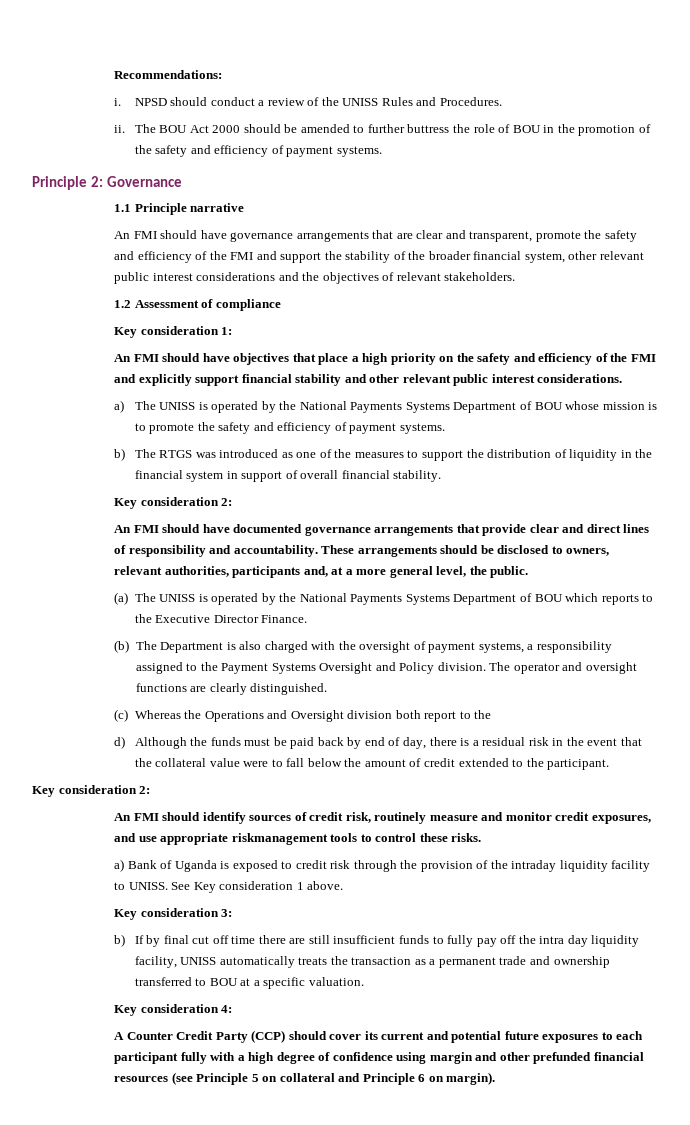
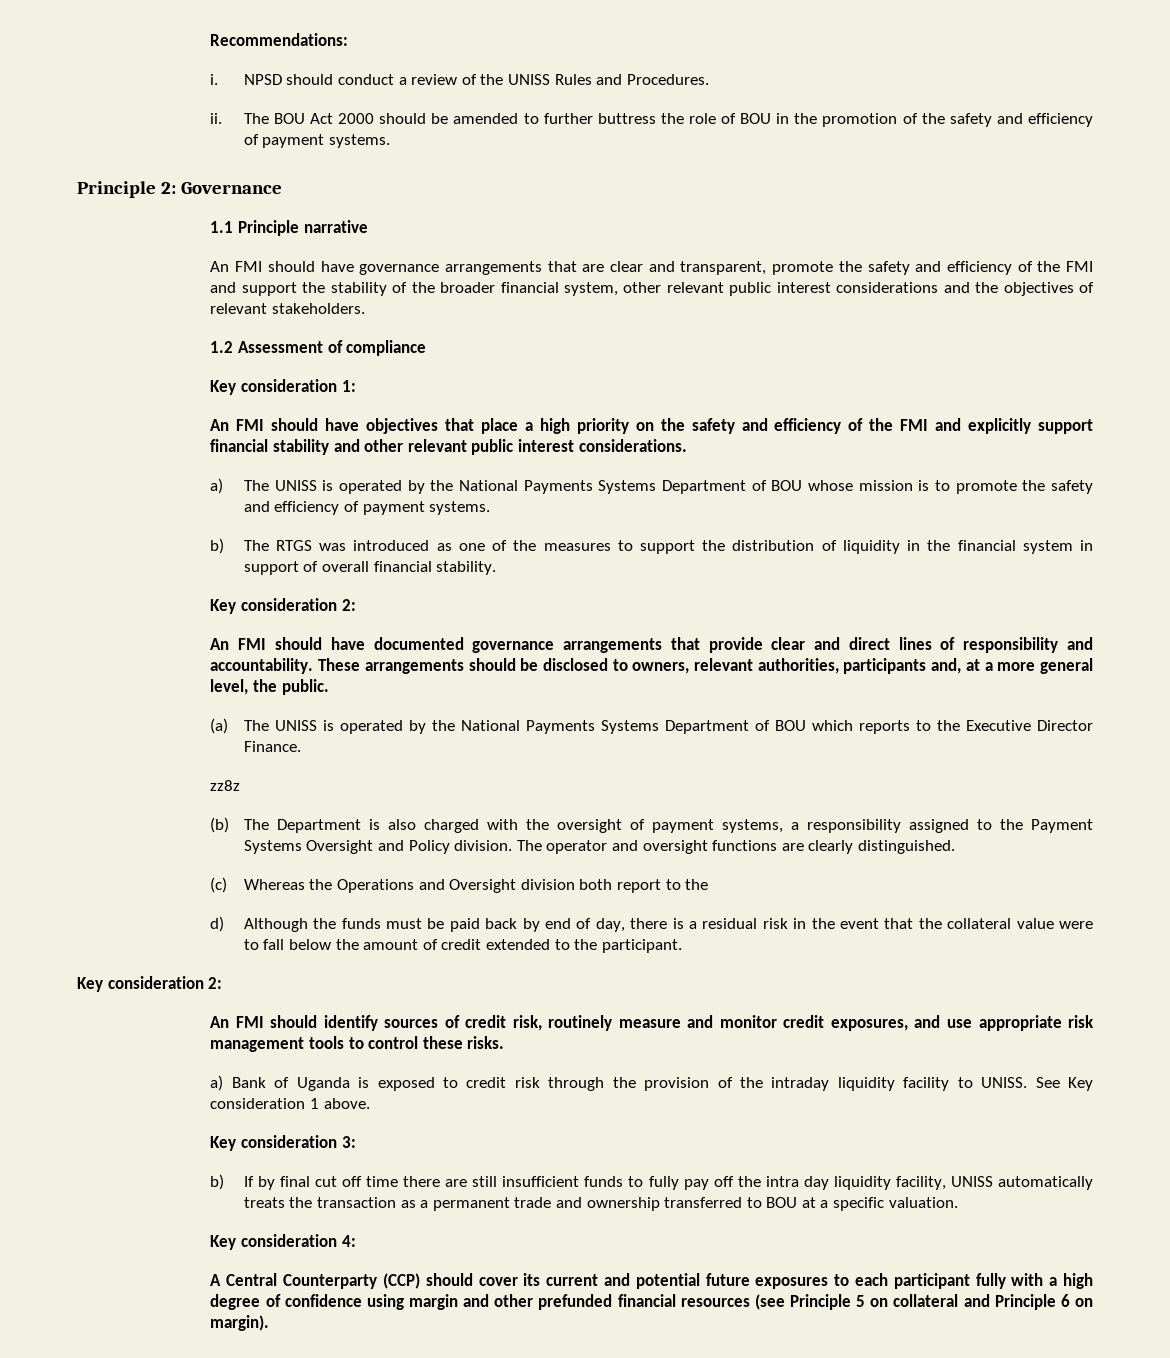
+ zz8z
- An FMI should identify sources of credit risk, routinely measure and monitor credit exposures, and use appropriate riskmanagement tools to control these risks.
+ An FMI should identify sources of credit risk, routinely measure and monitor credit exposures, and use appropriate risk management tools to control these risks.
- A Counter Credit Party (CCP) should cover its current and potential future exposures to each participant fully with a high degree of confidence using margin and other prefunded financial resources (see Principle 5 on collateral and Principle 6 on margin).
+ A Central Counterparty (CCP) should cover its current and potential future exposures to each participant fully with a high degree of confidence using margin and other prefunded financial resources (see Principle 5 on collateral and Principle 6 on margin).

